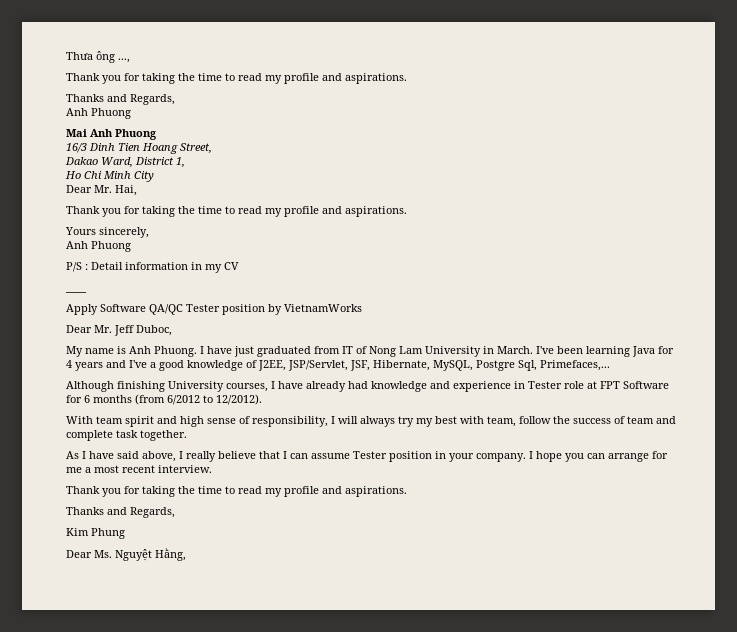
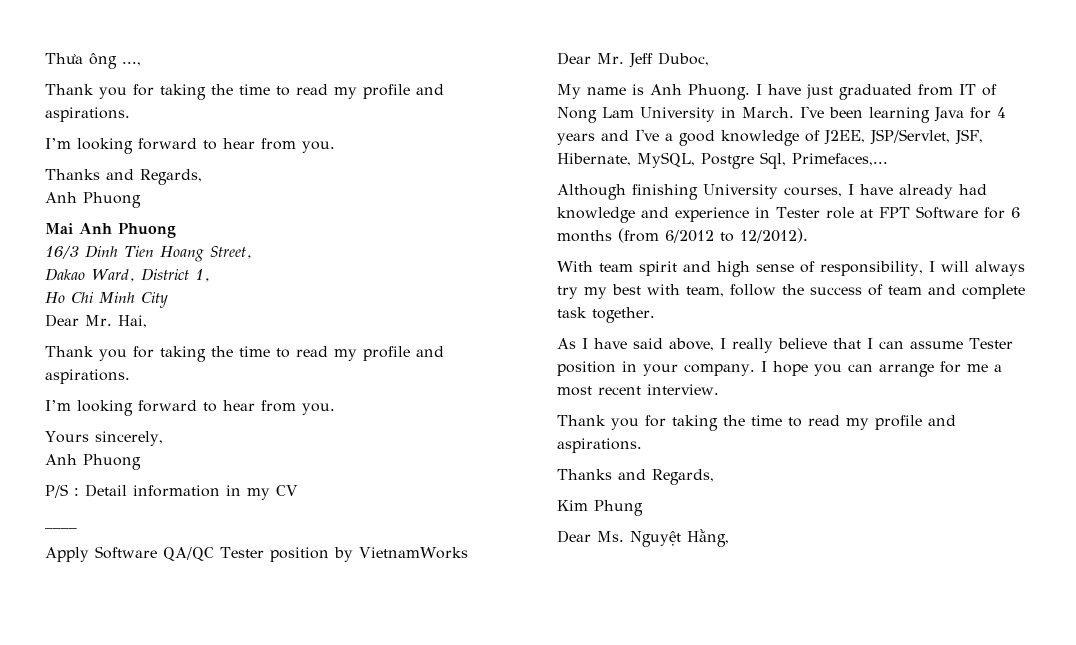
  Thưa ông ...,
  Thank you for taking the time to read my profile and aspirations.
+ I’m looking forward to hear from you.
  Dear Mr. Hai,
  Thank you for taking the time to read my profile and aspirations.
+ I’m looking forward to hear from you.

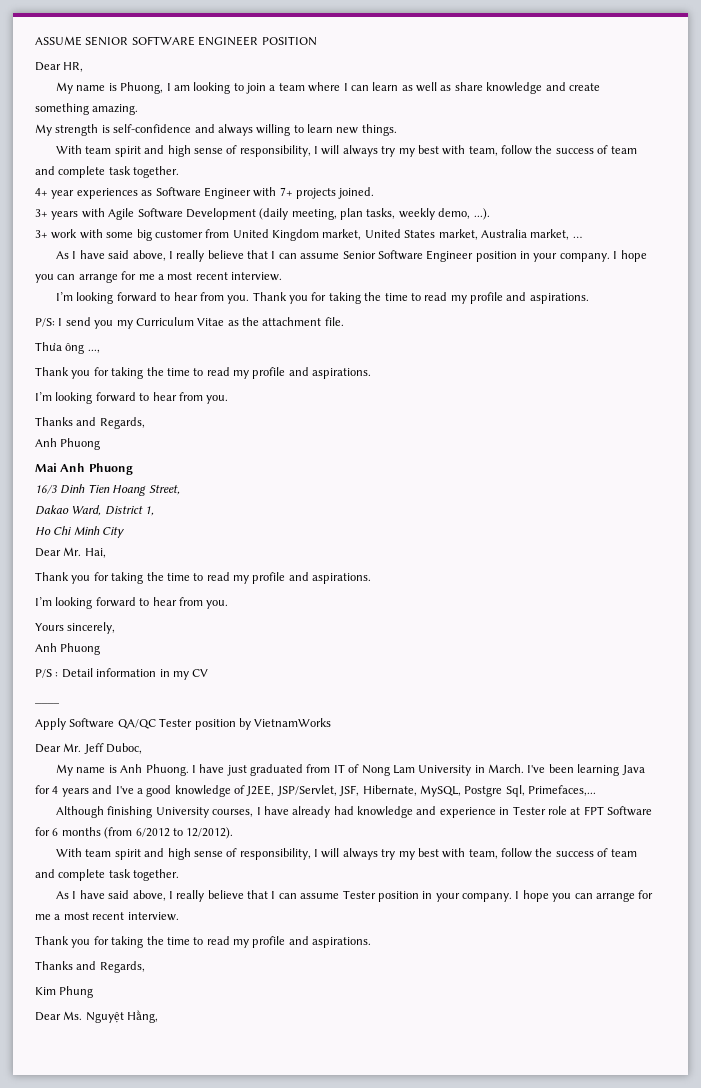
+ ASSUME SENIOR SOFTWARE ENGINEER POSITION
+ Dear HR,
+ My name is Phuong, I am looking to join a team where I can learn as well as share knowledge and create something amazing.
+ My strength is self-confidence and always willing to learn new things.
+ With team spirit and high sense of responsibility, I will always try my best with team, follow the success of team and complete task together.
+ 4+ year experiences as Software Engineer with 7+ projects joined.
+ 3+ years with Agile Software Development (daily meeting, plan tasks, weekly demo, ...).
+ 3+ work with some big customer from United Kingdom market, United States market, Australia market, …
+ As I have said above, I really believe that I can assume Senior Software Engineer position in your company. I hope you can arrange for me a most recent interview.
+ I’m looking forward to hear from you. Thank you for taking the time to read my profile and aspirations.
+ P/S: I send you my Curriculum Vitae as the attachment file.

